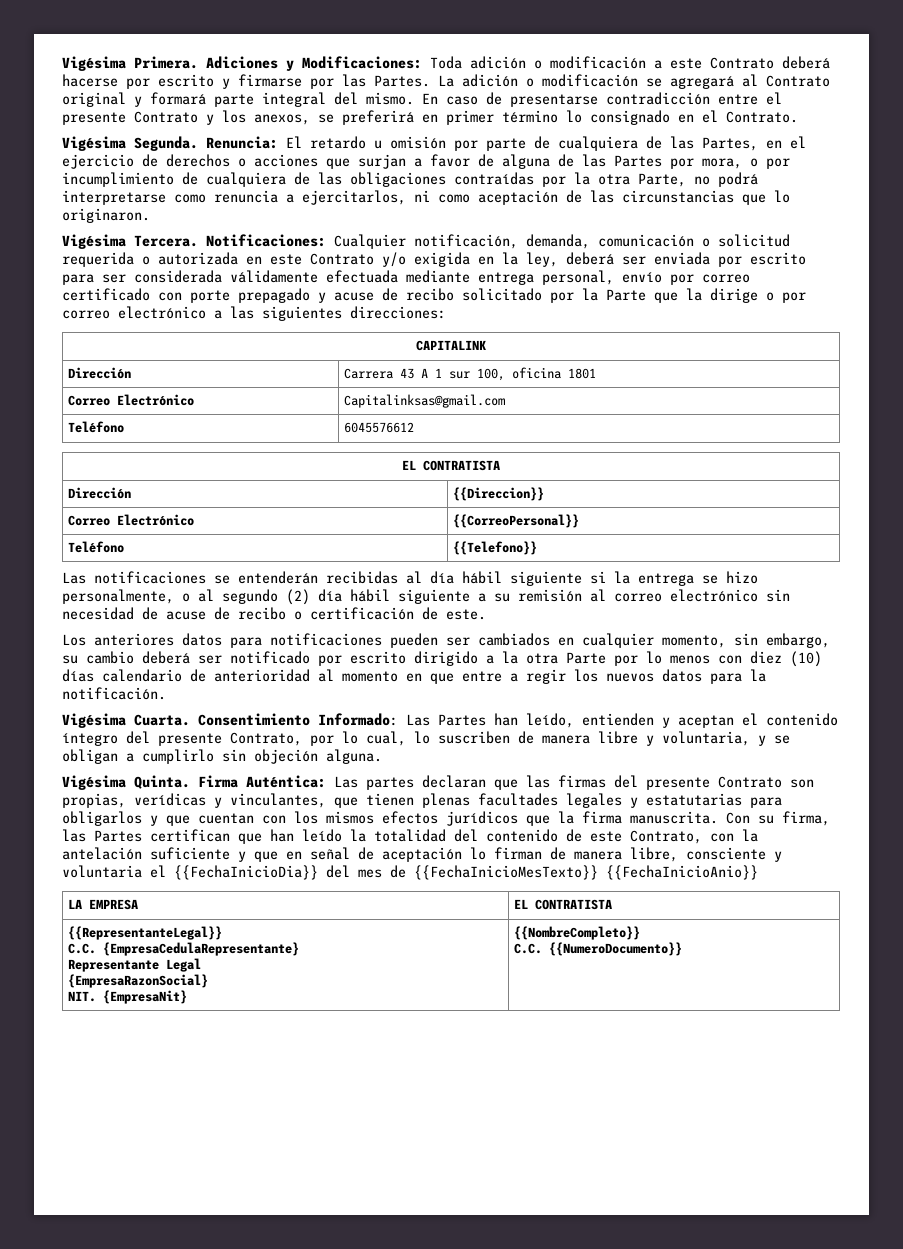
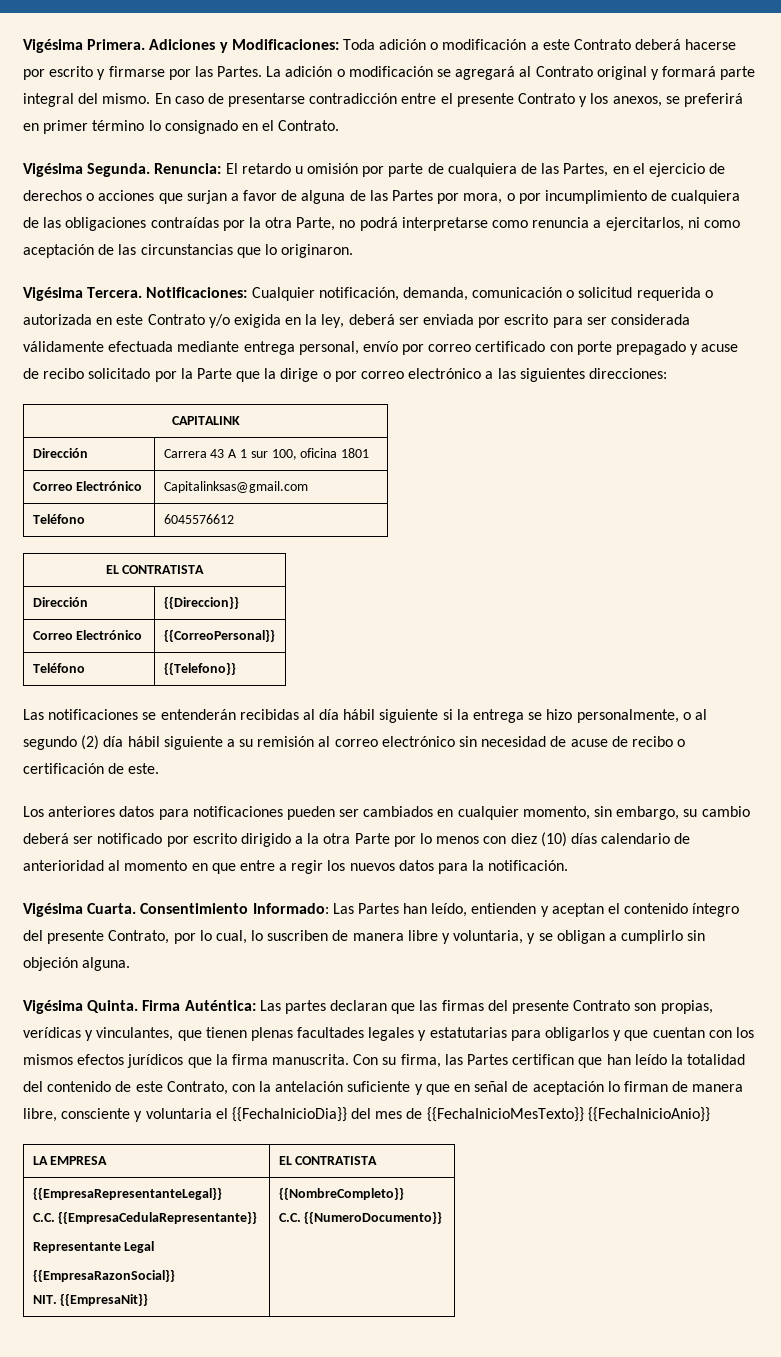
- {{RepresentanteLegal}}
- C.C. {EmpresaCedulaRepresentante}
+ {{EmpresaRepresentanteLegal}}
+ C.C. {{EmpresaCedulaRepresentante}}
  Representante Legal
- {EmpresaRazonSocial}
- NIT. {EmpresaNit} | {{NombreCompleto}}
+ {{EmpresaRazonSocial}}
+ NIT. {{EmpresaNit}} | {{NombreCompleto}}

